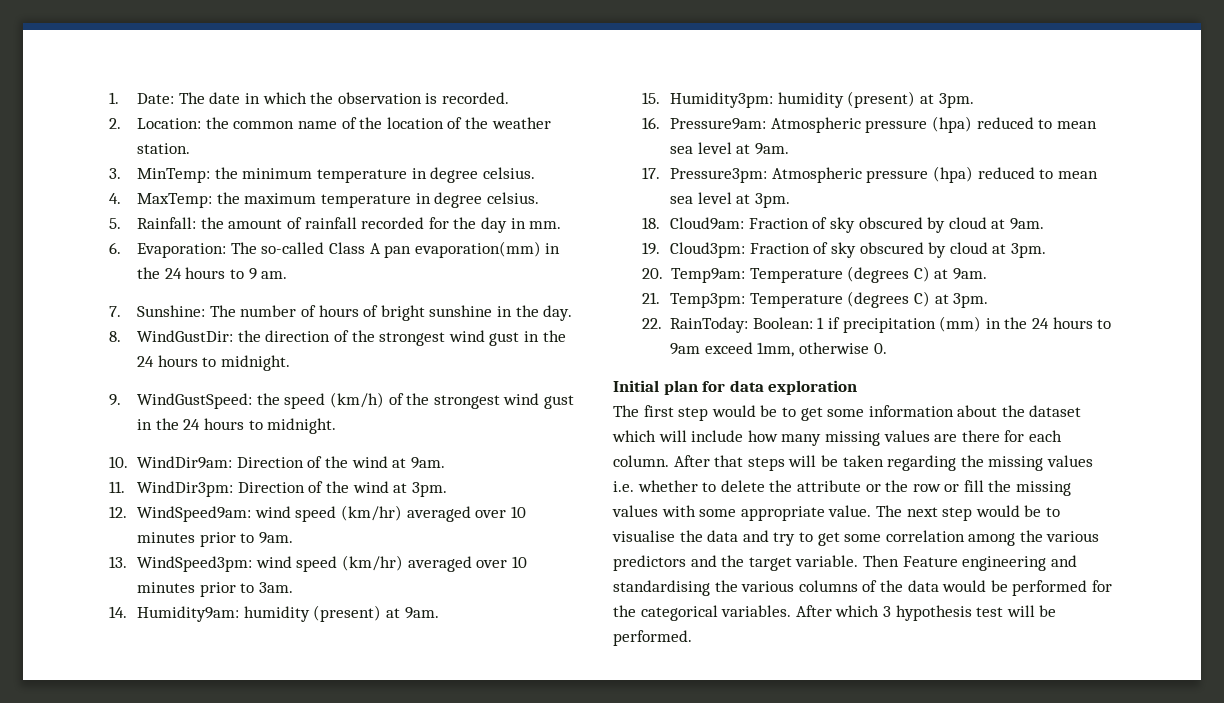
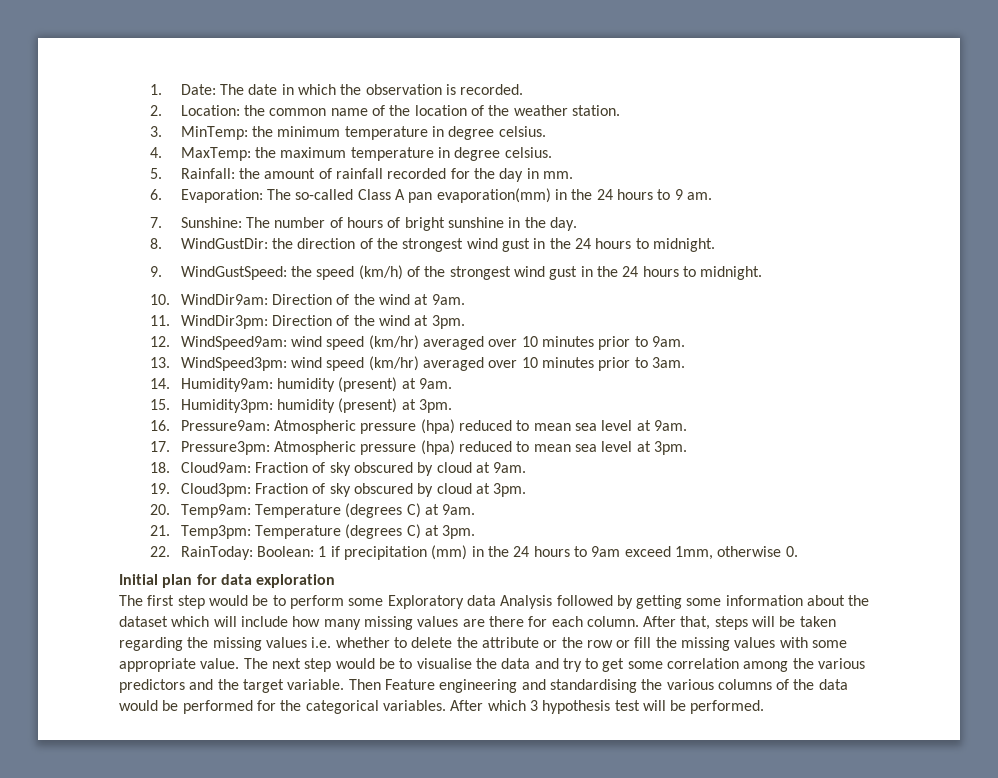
- The first step would be to get some information about the dataset which will include how many missing values are there for each column.
+ The first step would be to perform some Exploratory data Analysis followed by getting some information about the dataset which will include how many missing values are there for each column.
- After that steps will be taken regarding the missing values i.e. whether to delete the attribute or the row or fill the missing values with some appropriate value.
+ After that, steps will be taken regarding the missing values i.e. whether to delete the attribute or the row or fill the missing values with some appropriate value.

